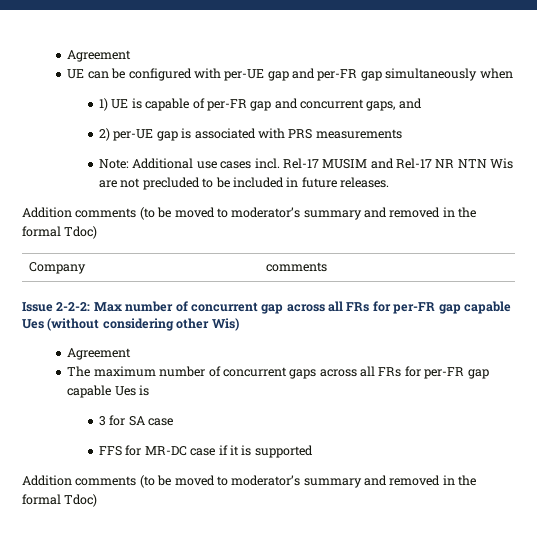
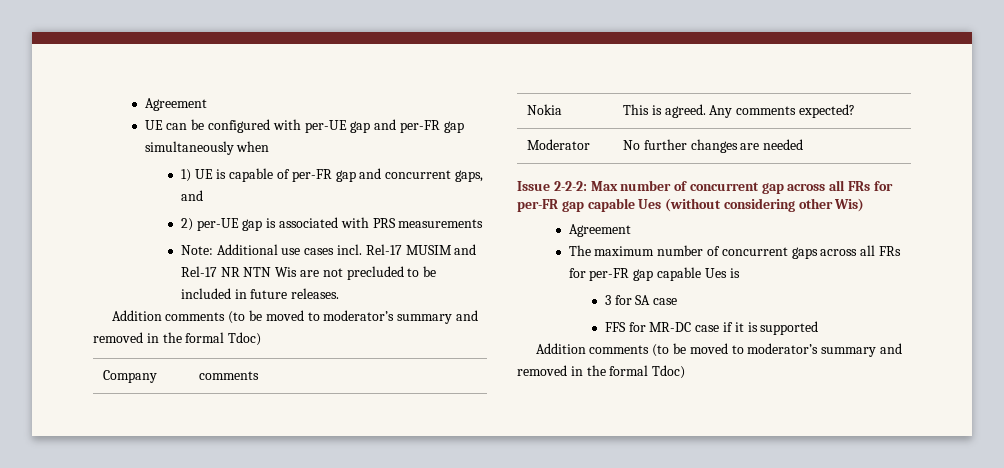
+ Nokia | This is agreed. Any comments expected?
+ Moderator | No further changes are needed

